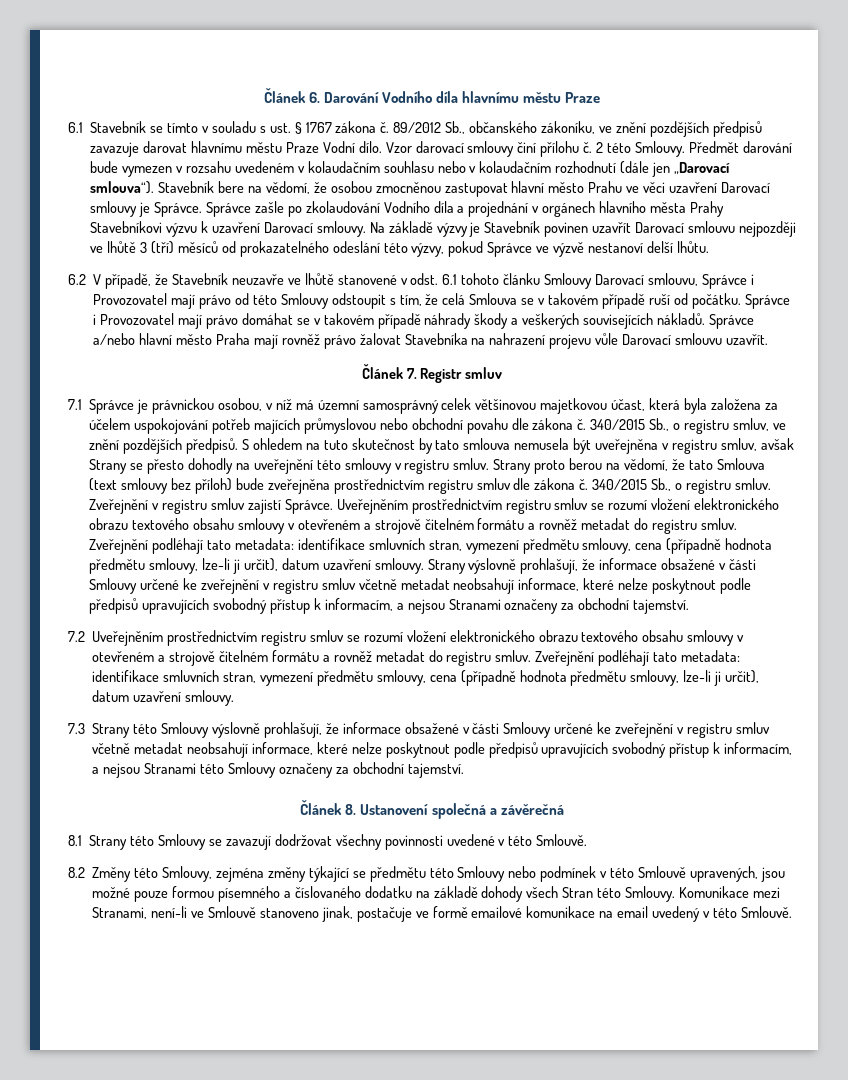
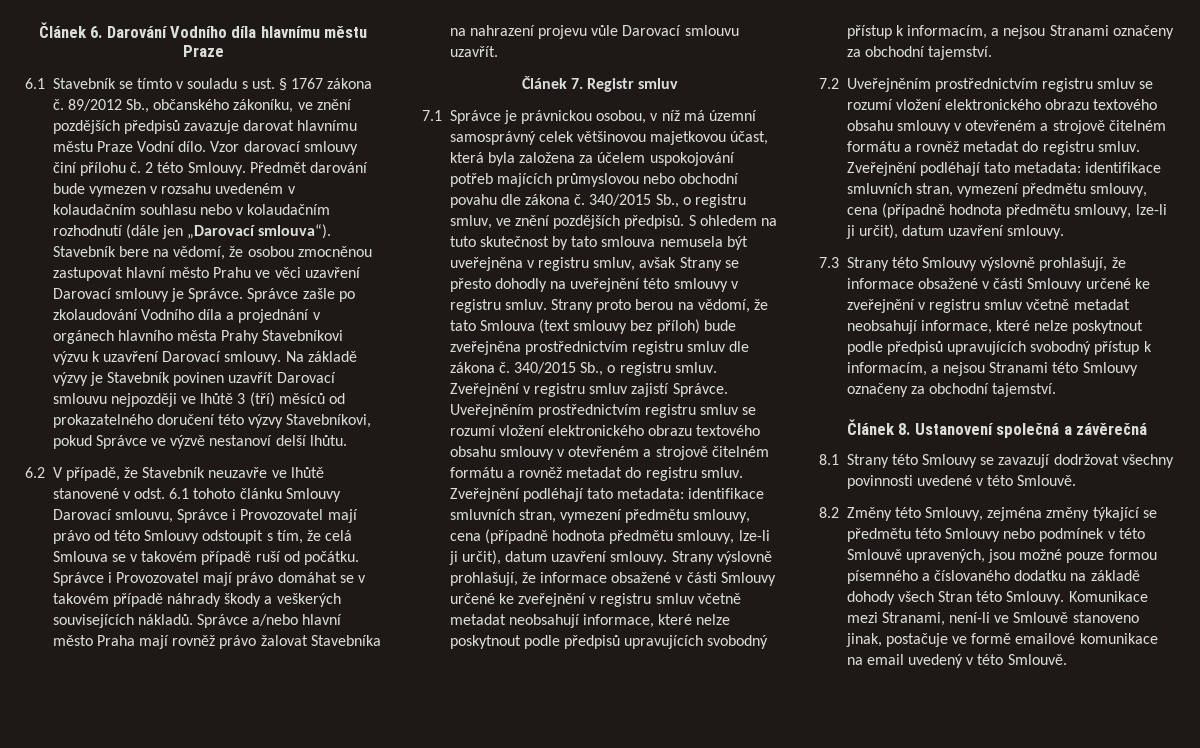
- Na základě výzvy je Stavebník povinen uzavřít Darovací smlouvu nejpozději ve lhůtě 3 (tří) měsíců od prokazatelného odeslání této výzvy, pokud Správce ve výzvě nestanoví delší lhůtu.
+ Na základě výzvy je Stavebník povinen uzavřít Darovací smlouvu nejpozději ve lhůtě 3 (tří) měsíců od prokazatelného doručení této výzvy Stavebníkovi, pokud Správce ve výzvě nestanoví delší lhůtu.

